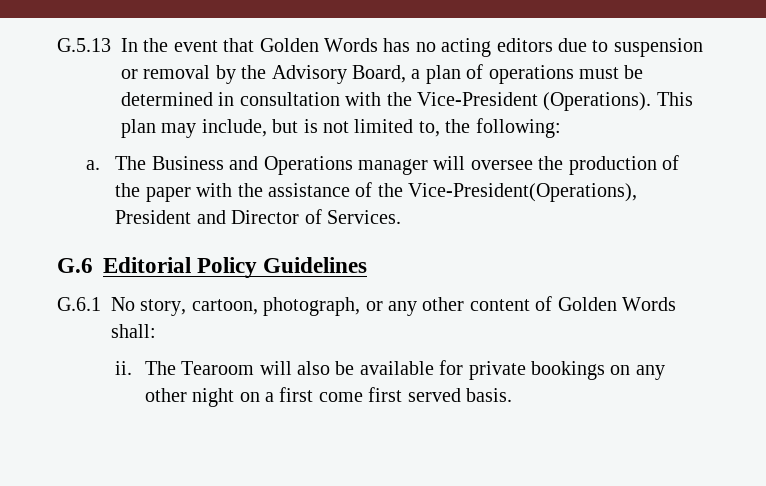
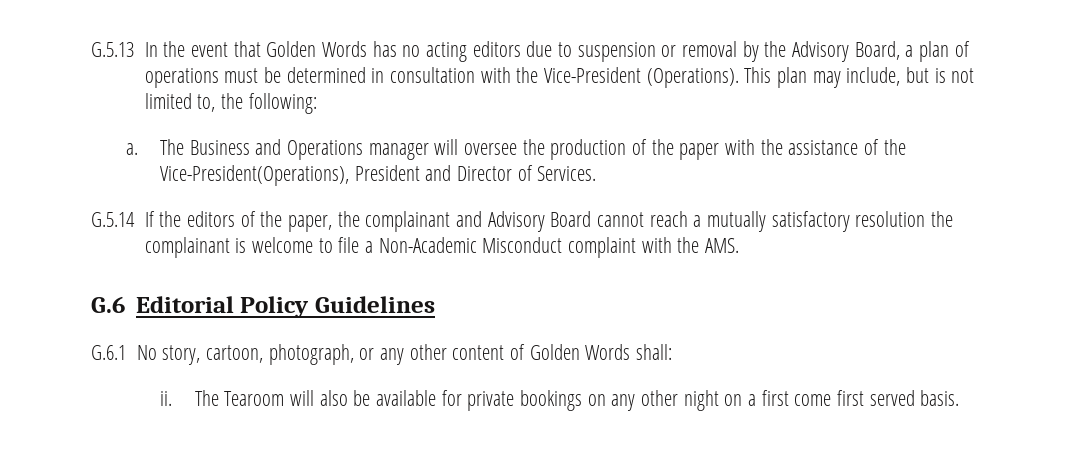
+ G.5.14 If the editors of the paper, the complainant and Advisory Board cannot reach a mutually satisfactory resolution the complainant is welcome to file a Non-Academic Misconduct complaint with the AMS.

